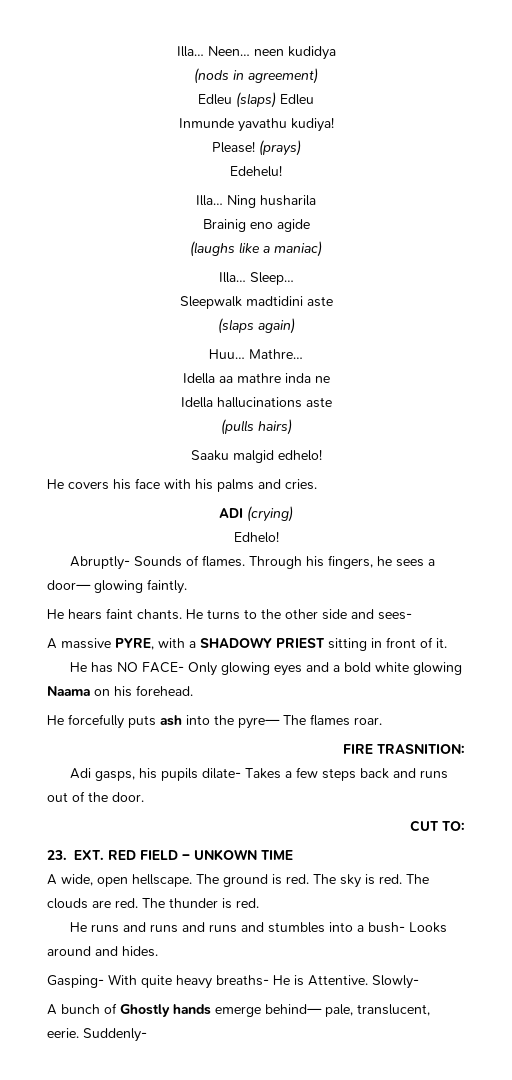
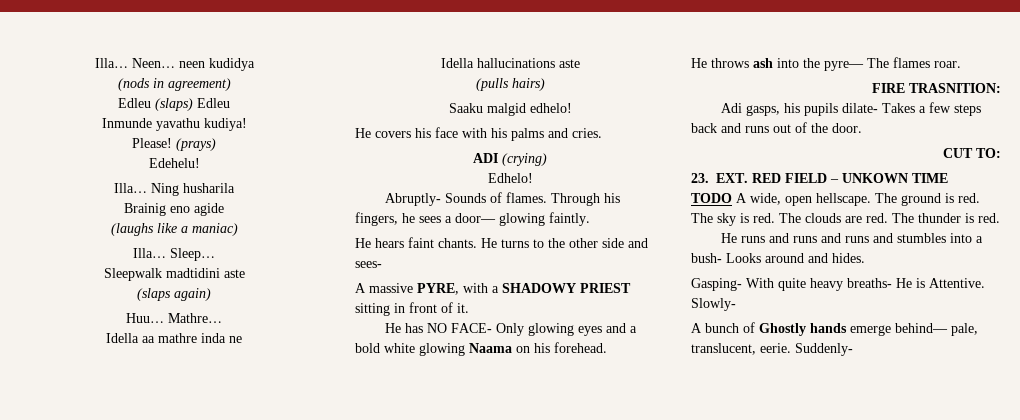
- He forcefully puts ash into the pyre— The flames roar.
+ He throws ash into the pyre— The flames roar.
- A wide, open hellscape.
+ TODO A wide, open hellscape.

